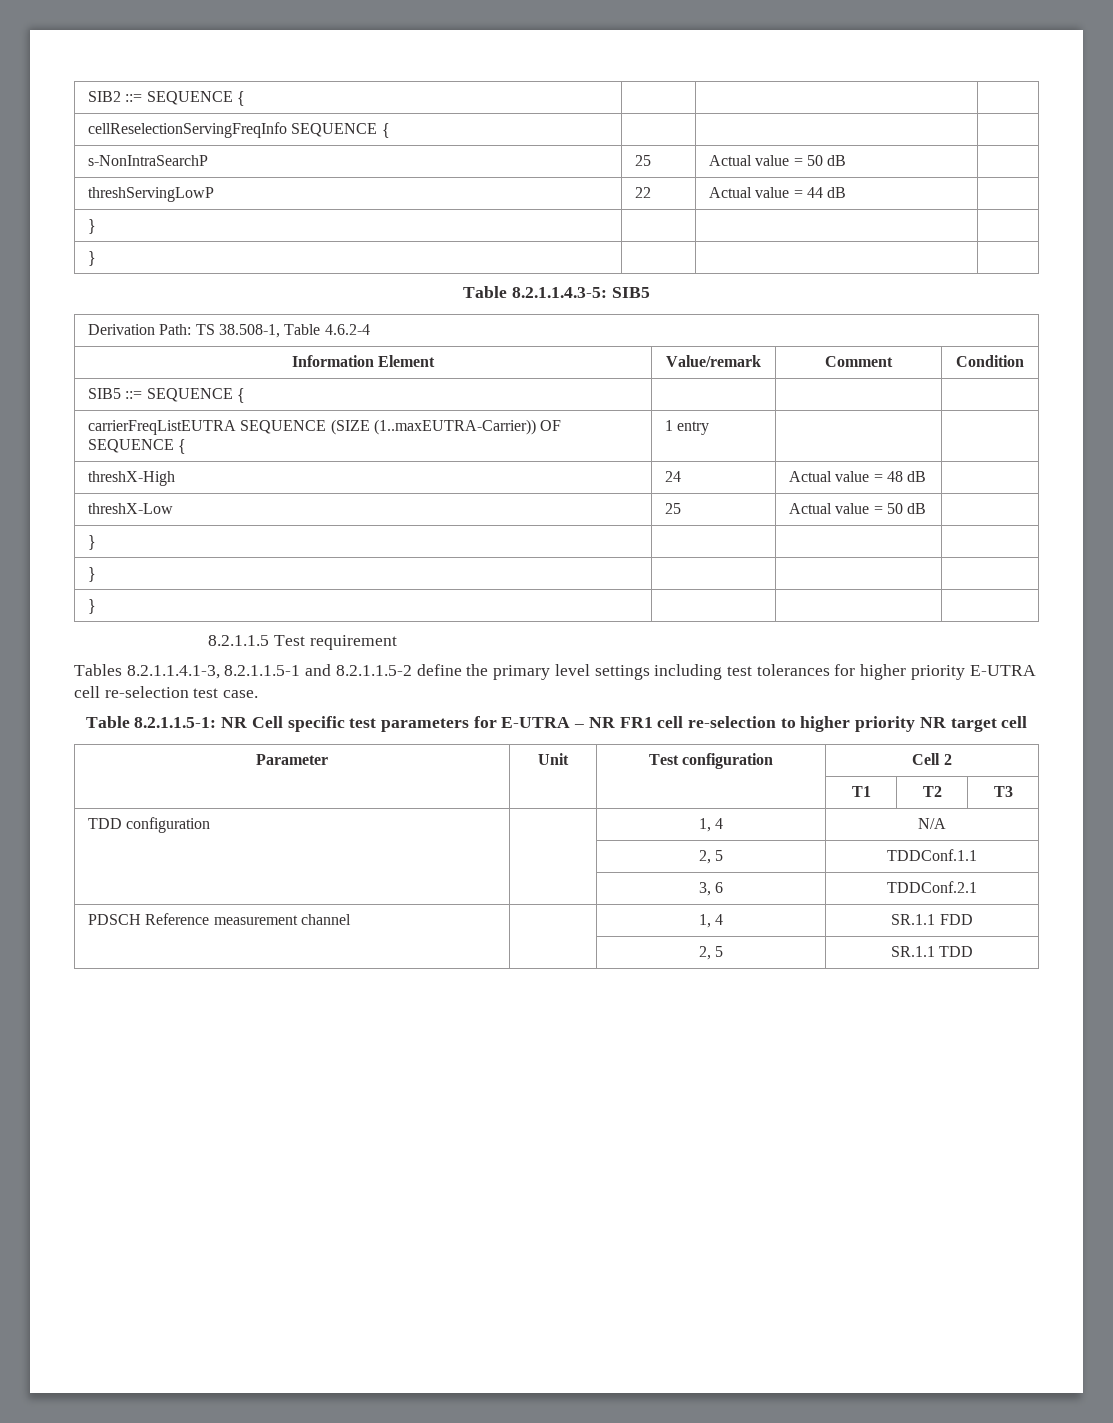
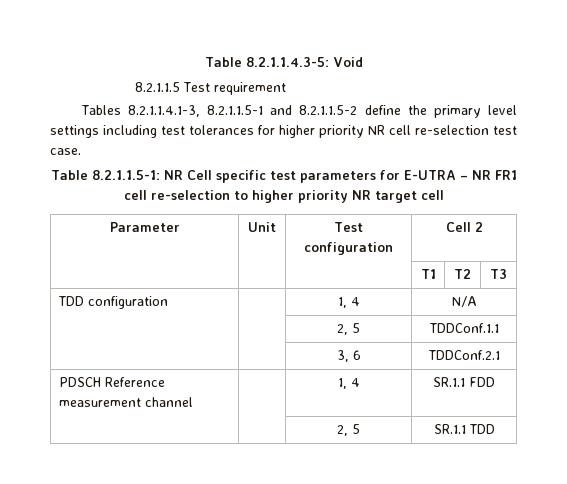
- SIB2 ::= SEQUENCE { | | |
- cellReselectionServingFreqInfo SEQUENCE { | | |
- s-NonIntraSearchP | 25 | Actual value = 50 dB |
- threshServingLowP | 22 | Actual value = 44 dB |
- } | | |
- } | | |
- Table 8.2.1.1.4.3-5: SIB5
- Derivation Path: TS 38.508-1, Table 4.6.2-4
- Information Element | Value/remark | Comment | Condition
- SIB5 ::= SEQUENCE { | | |
- carrierFreqListEUTRA SEQUENCE (SIZE (1..maxEUTRA-Carrier)) OF SEQUENCE { | 1 entry | |
- threshX-High | 24 | Actual value = 48 dB |
- threshX-Low | 25 | Actual value = 50 dB |
- } | | |
- } | | |
- } | | |
+ Table 8.2.1.1.4.3-5: Void
- Tables 8.2.1.1.4.1-3, 8.2.1.1.5-1 and 8.2.1.1.5-2 define the primary level settings including test tolerances for higher priority E-UTRA cell re-selection test case.
+ Tables 8.2.1.1.4.1-3, 8.2.1.1.5-1 and 8.2.1.1.5-2 define the primary level settings including test tolerances for higher priority NR cell re-selection test case.

